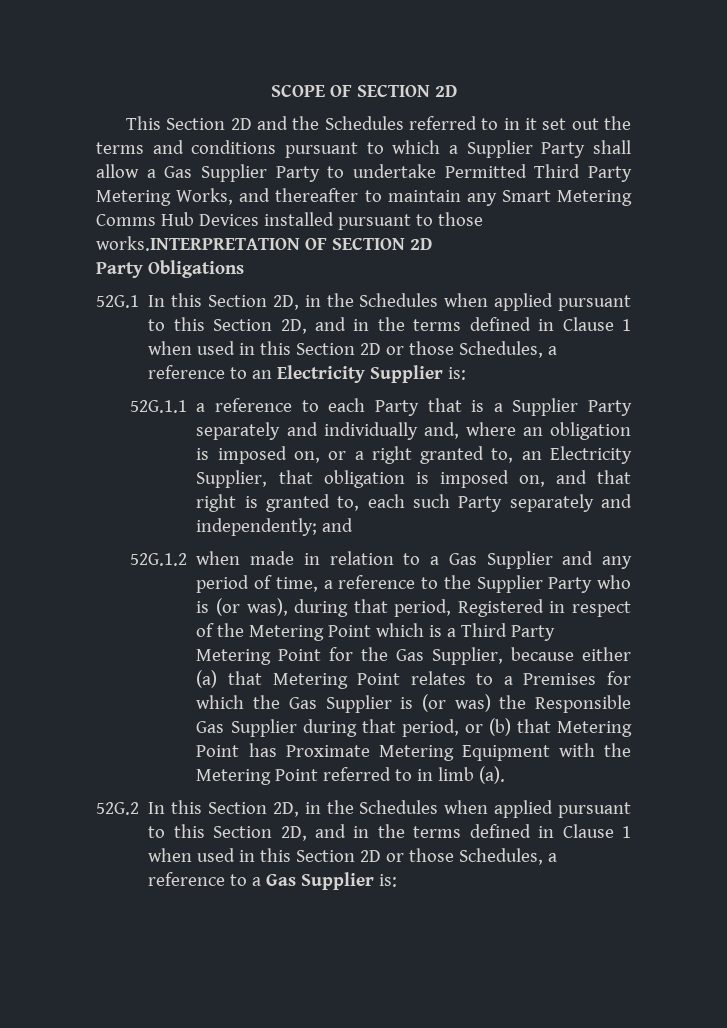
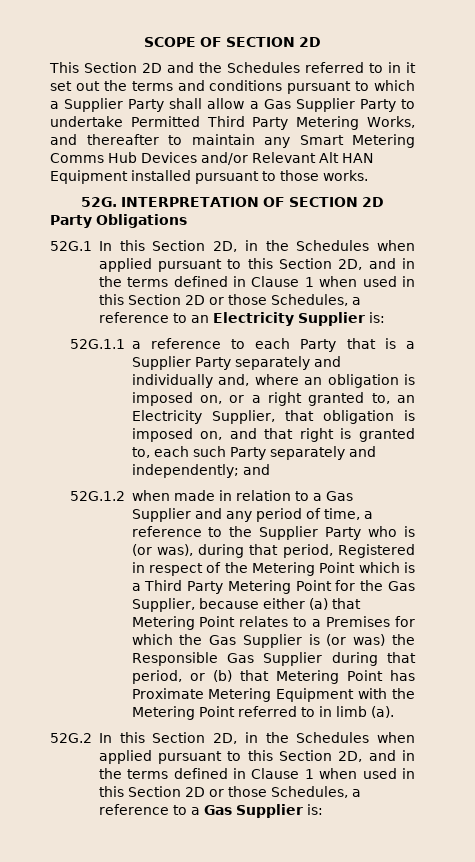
- This Section 2D and the Schedules referred to in it set out the terms and conditions pursuant to which a Supplier Party shall allow a Gas Supplier Party to undertake Permitted Third Party Metering Works, and thereafter to maintain any Smart Metering Comms Hub Devices installed pursuant to those works.INTERPRETATION OF SECTION 2D
+ This Section 2D and the Schedules referred to in it set out the terms and conditions pursuant to which a Supplier Party shall allow a Gas Supplier Party to undertake Permitted Third Party Metering Works, and thereafter to maintain any Smart Metering Comms Hub Devices and/or Relevant Alt HAN Equipment installed pursuant to those works.
+ 52G. INTERPRETATION OF SECTION 2D

